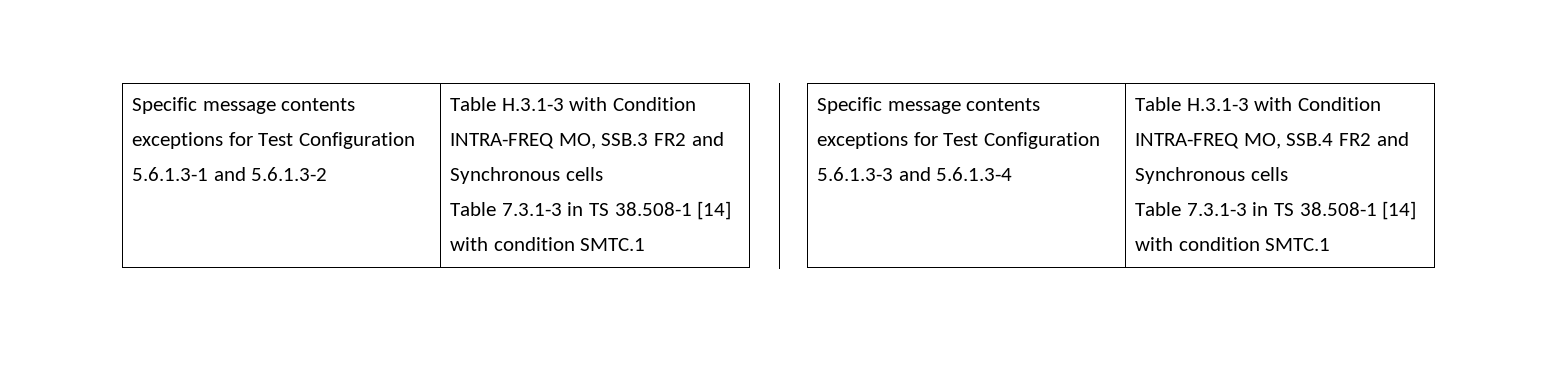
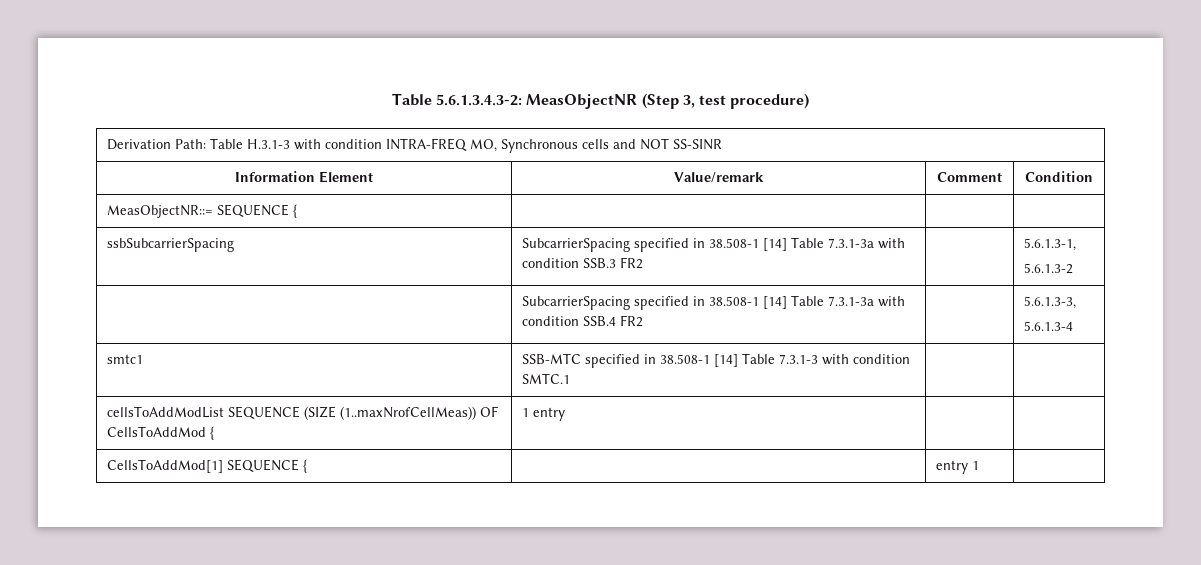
- Specific message contents exceptions for Test Configuration 5.6.1.3-1 and 5.6.1.3-2 | Table H.3.1-3 with Condition INTRA-FREQ MO, SSB.3 FR2 and Synchronous cells
- Table 7.3.1-3 in TS 38.508-1 [14] with condition SMTC.1
- Specific message contents exceptions for Test Configuration 5.6.1.3-3 and 5.6.1.3-4 | Table H.3.1-3 with Condition INTRA-FREQ MO, SSB.4 FR2 and Synchronous cells
- Table 7.3.1-3 in TS 38.508-1 [14] with condition SMTC.1
+ Table 5.6.1.3.4.3-2: MeasObjectNR (Step 3, test procedure)
+ Derivation Path: Table H.3.1-3 with condition INTRA-FREQ MO, Synchronous cells and NOT SS-SINR
+ Information Element | Value/remark | Comment | Condition
+ MeasObjectNR::= SEQUENCE { | | |
+ ssbSubcarrierSpacing | SubcarrierSpacing specified in 38.508-1 [14] Table 7.3.1-3a with condition SSB.3 FR2 | | 5.6.1.3-1,
+ 5.6.1.3-2
+ | SubcarrierSpacing specified in 38.508-1 [14] Table 7.3.1-3a with condition SSB.4 FR2 | | 5.6.1.3-3,
+ 5.6.1.3-4
+ smtc1 | SSB-MTC specified in 38.508-1 [14] Table 7.3.1-3 with condition SMTC.1 | |
+ cellsToAddModList SEQUENCE (SIZE (1..maxNrofCellMeas)) OF CellsToAddMod { | 1 entry | |
+ CellsToAddMod[1] SEQUENCE { | | entry 1 |

